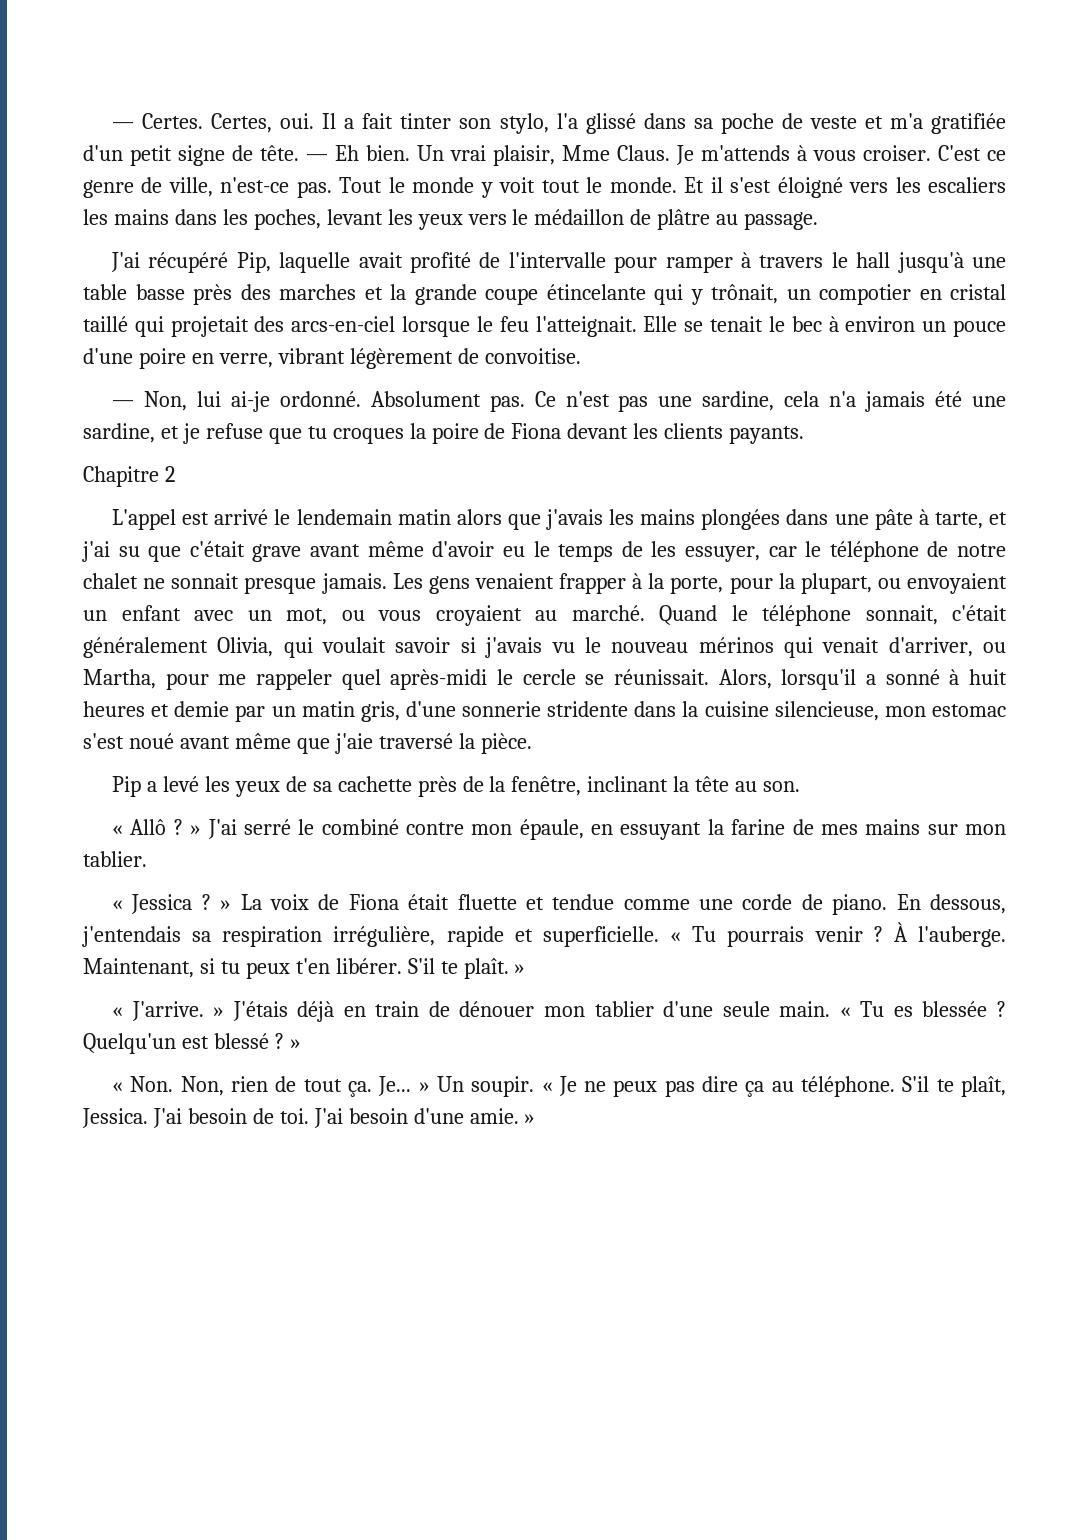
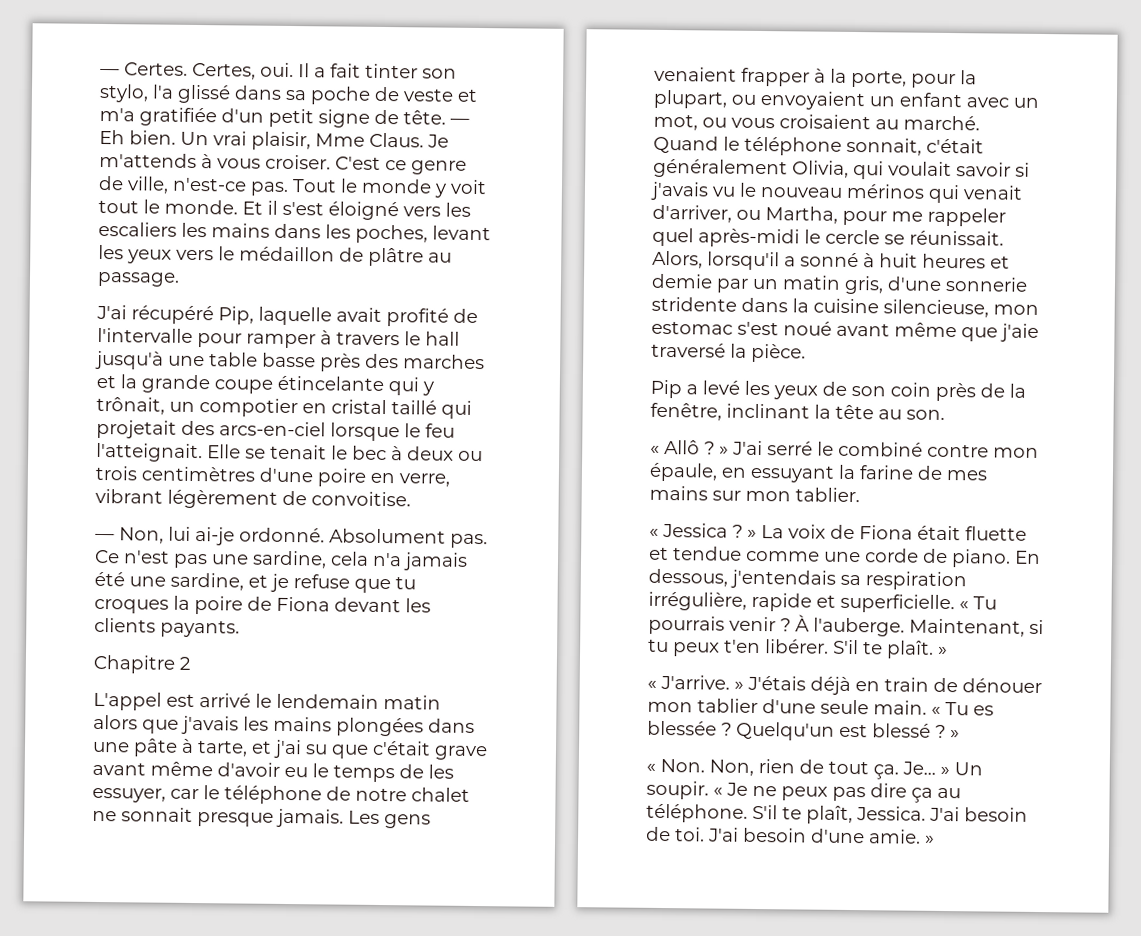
- Elle se tenait le bec à environ un pouce d'une poire en verre, vibrant légèrement de convoitise.
+ Elle se tenait le bec à deux ou trois centimètres d'une poire en verre, vibrant légèrement de convoitise.
- Les gens venaient frapper à la porte, pour la plupart, ou envoyaient un enfant avec un mot, ou vous croyaient au marché.
+ Les gens venaient frapper à la porte, pour la plupart, ou envoyaient un enfant avec un mot, ou vous croisaient au marché.
- Pip a levé les yeux de sa cachette près de la fenêtre, inclinant la tête au son.
+ Pip a levé les yeux de son coin près de la fenêtre, inclinant la tête au son.

